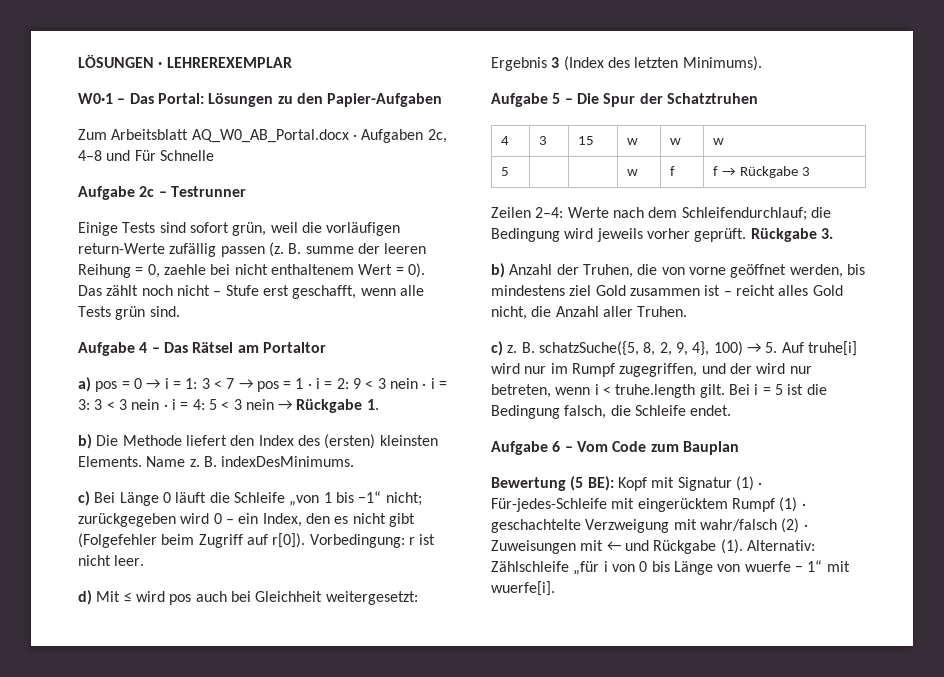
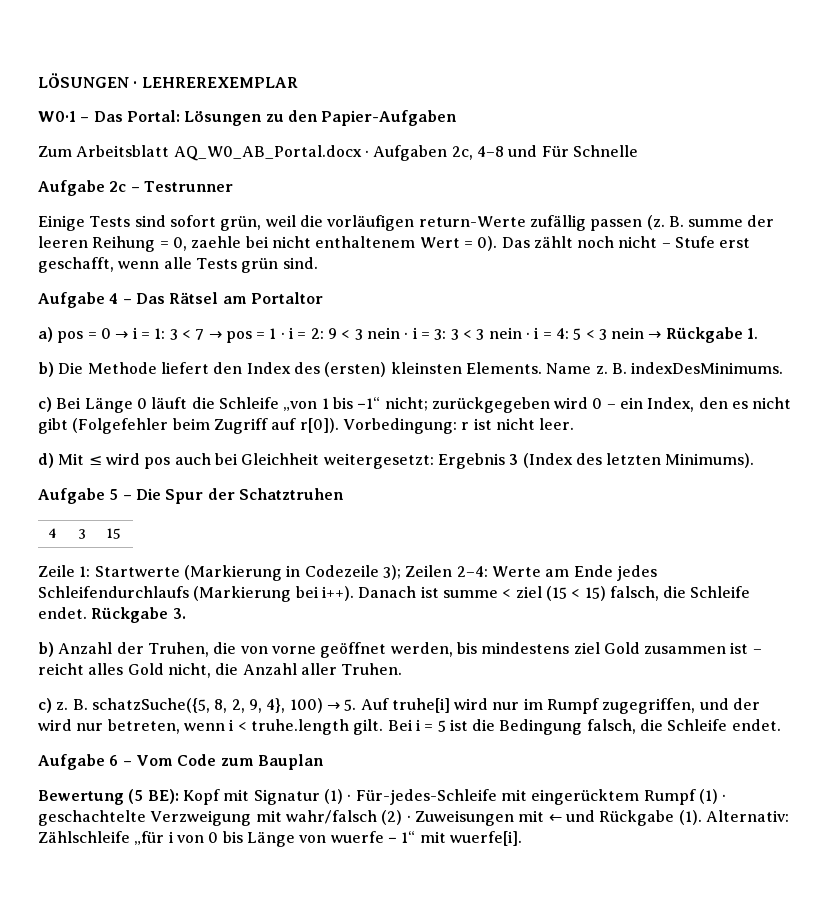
- 4 | 3 | 15 | w | w | w
- 5 | | | w | f | f → Rückgabe 3
- Zeilen 2–4: Werte nach dem Schleifendurchlauf; die Bedingung wird jeweils vorher geprüft.
+ 4 | 3 | 15
+ Zeile 1: Startwerte (Markierung in Codezeile 3); Zeilen 2–4: Werte am Ende jedes Schleifendurchlaufs (Markierung bei i++). Danach ist summe < ziel (15 < 15) falsch, die Schleife endet.

